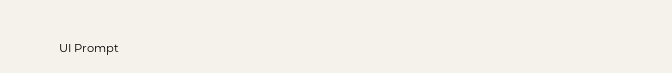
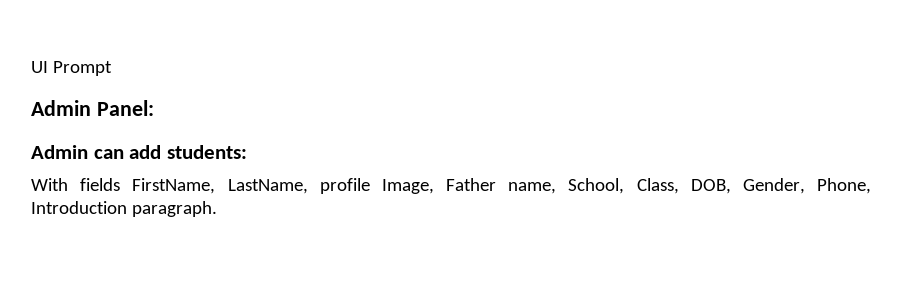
+ Admin Panel:
+ Admin can add students:
+ With fields FirstName, LastName, profile Image, Father name, School, Class, DOB, Gender, Phone, Introduction paragraph.

